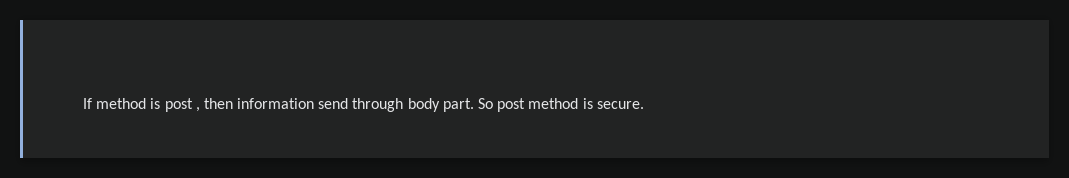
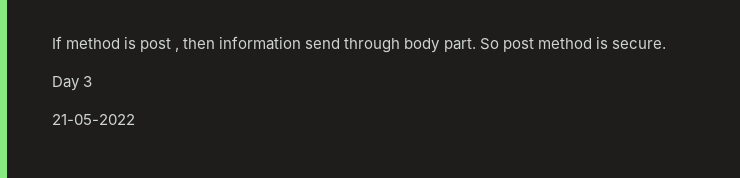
+ Day 3
+ 21-05-2022

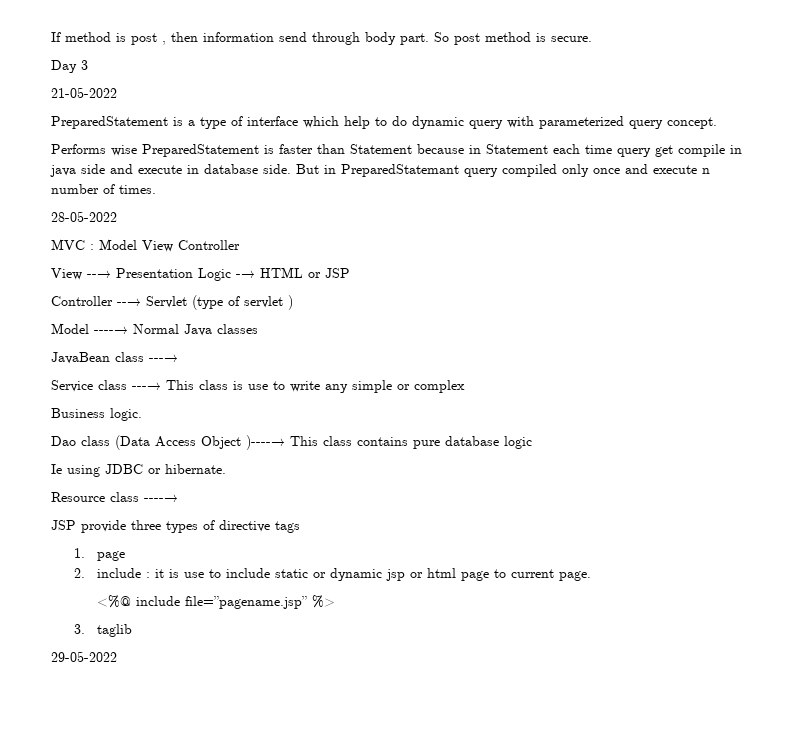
+ PreparedStatement is a type of interface which help to do dynamic query with parameterized query concept.
+ Performs wise PreparedStatement is faster than Statement because in Statement each time query get compile in java side and execute in database side. But in PreparedStatemant query compiled only once and execute n number of times.
+ 28-05-2022
+ MVC : Model View Controller
+ View --→ Presentation Logic -→ HTML or JSP
+ Controller --→ Servlet (type of servlet )
+ Model ----→ Normal Java classes
+ JavaBean class ---→
+ Service class ---→ This class is use to write any simple or complex
+ Business logic.
+ Dao class (Data Access Object )----→ This class contains pure database logic
+ Ie using JDBC or hibernate.
+ Resource class ----→
+ JSP provide three types of directive tags
+ 1. page
+ 2. include : it is use to include static or dynamic jsp or html page to current page.
+ <%@ include file=”pagename.jsp” %>
+ 3. taglib
+ 29-05-2022

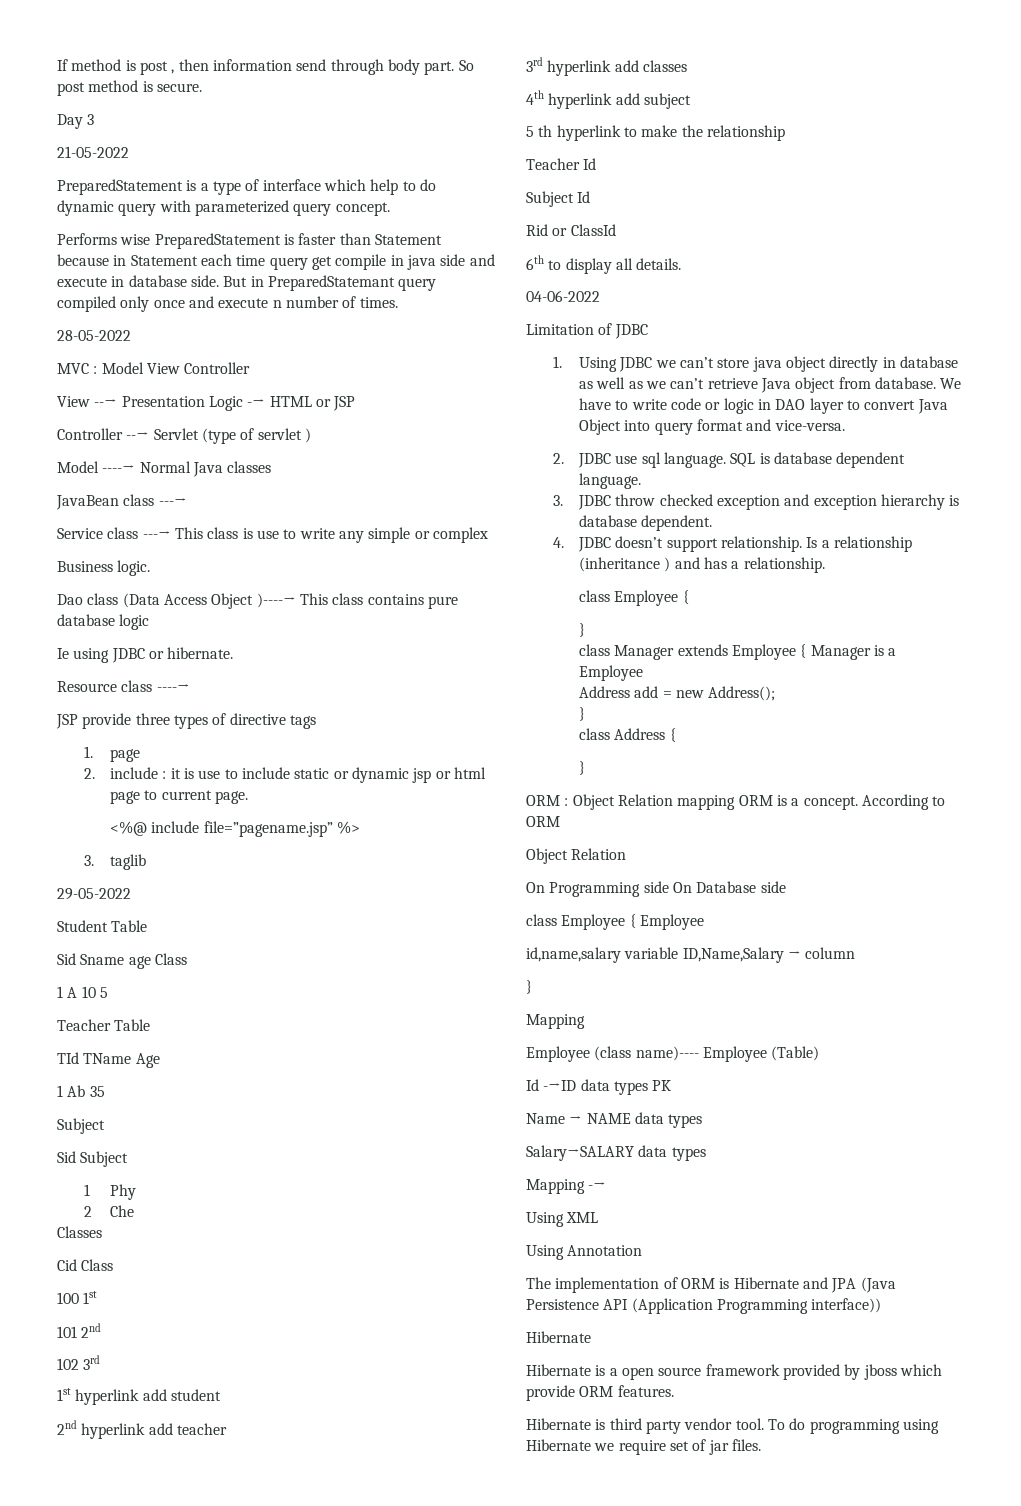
+ Student Table
+ Sid Sname age Class
+ 1 A 10 5
+ Teacher Table
+ TId TName Age
+ 1 Ab 35
+ Subject
+ Sid Subject
+ 1 Phy
+ 2 Che
+ Classes
+ Cid Class
+ 100 1st
+ 101 2nd
+ 102 3rd
+ 1st hyperlink add student
+ 2nd hyperlink add teacher
+ 3rd hyperlink add classes
+ 4th hyperlink add subject
+ 5 th hyperlink to make the relationship
+ Teacher Id
+ Subject Id
+ Rid or ClassId
+ 6th to display all details.
+ 04-06-2022
+ Limitation of JDBC
+ 1. Using JDBC we can’t store java object directly in database as well as we can’t retrieve Java object from database. We have to write code or logic in DAO layer to convert Java Object into query format and vice-versa.
+ 2. JDBC use sql language. SQL is database dependent language.
+ 3. JDBC throw checked exception and exception hierarchy is database dependent.
+ 4. JDBC doesn’t support relationship. Is a relationship (inheritance ) and has a relationship.
+ class Employee {
+ }
+ class Manager extends Employee { Manager is a Employee
+ Address add = new Address();
+ }
+ class Address {
+ }
+ ORM : Object Relation mapping ORM is a concept. According to ORM
+ Object Relation
+ On Programming side On Database side
+ class Employee { Employee
+ id,name,salary variable ID,Name,Salary → column
+ }
+ Mapping
+ Employee (class name)---- Employee (Table)
+ Id -→ID data types PK
+ Name → NAME data types
+ Salary→SALARY data types
+ Mapping -→
+ Using XML
+ Using Annotation
+ The implementation of ORM is Hibernate and JPA (Java Persistence API (Application Programming interface))
+ Hibernate
+ Hibernate is a open source framework provided by jboss which provide ORM features.
+ Hibernate is third party vendor tool. To do programming using Hibernate we require set of jar files.

